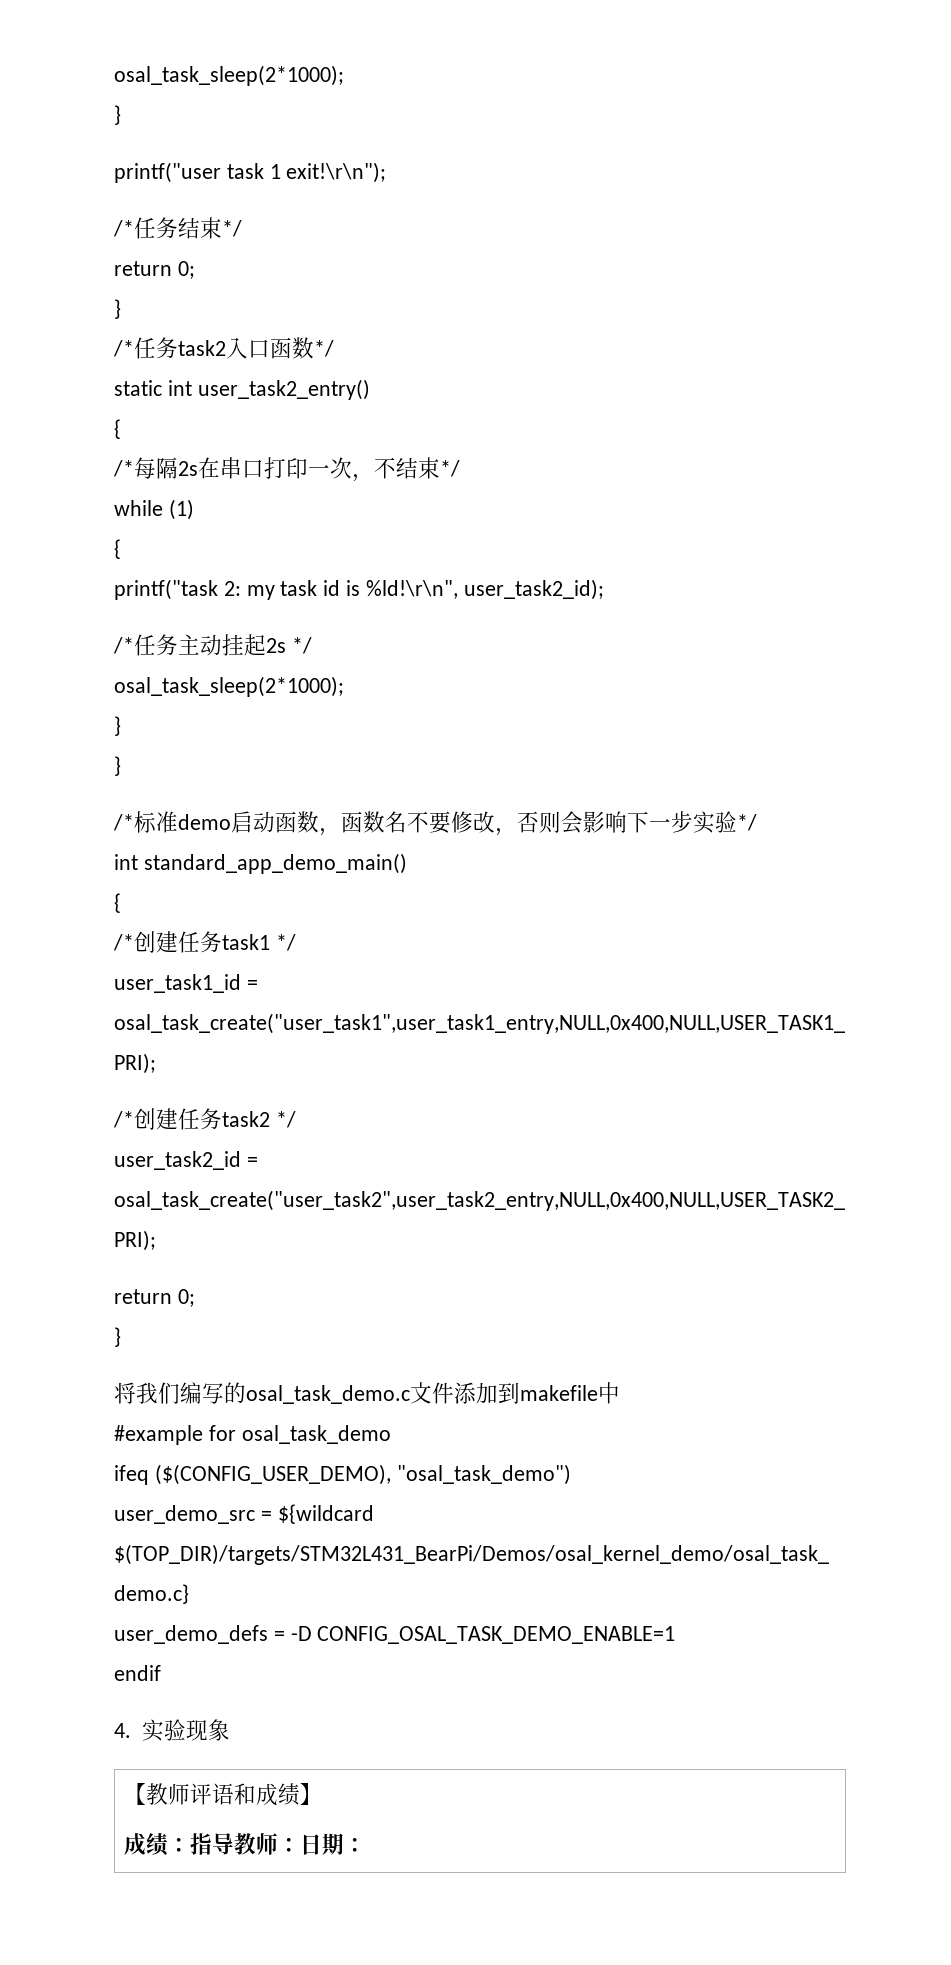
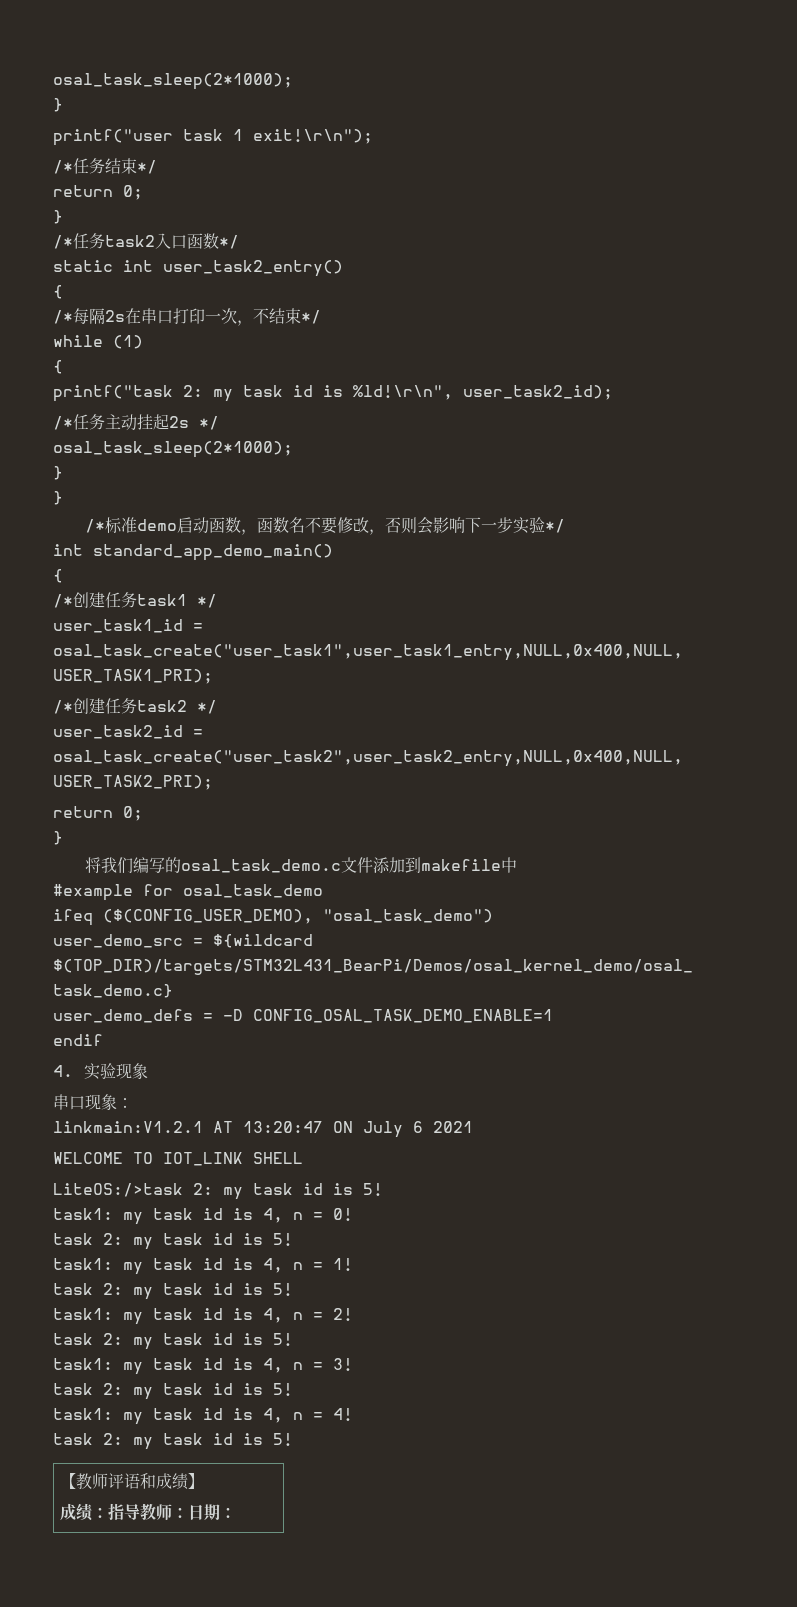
+ 串口现象：
+ linkmain:V1.2.1 AT 13:20:47 ON July 6 2021
+ WELCOME TO IOT_LINK SHELL
+ LiteOS:/>task 2: my task id is 5!
+ task1: my task id is 4, n = 0!
+ task 2: my task id is 5!
+ task1: my task id is 4, n = 1!
+ task 2: my task id is 5!
+ task1: my task id is 4, n = 2!
+ task 2: my task id is 5!
+ task1: my task id is 4, n = 3!
+ task 2: my task id is 5!
+ task1: my task id is 4, n = 4!
+ task 2: my task id is 5!

